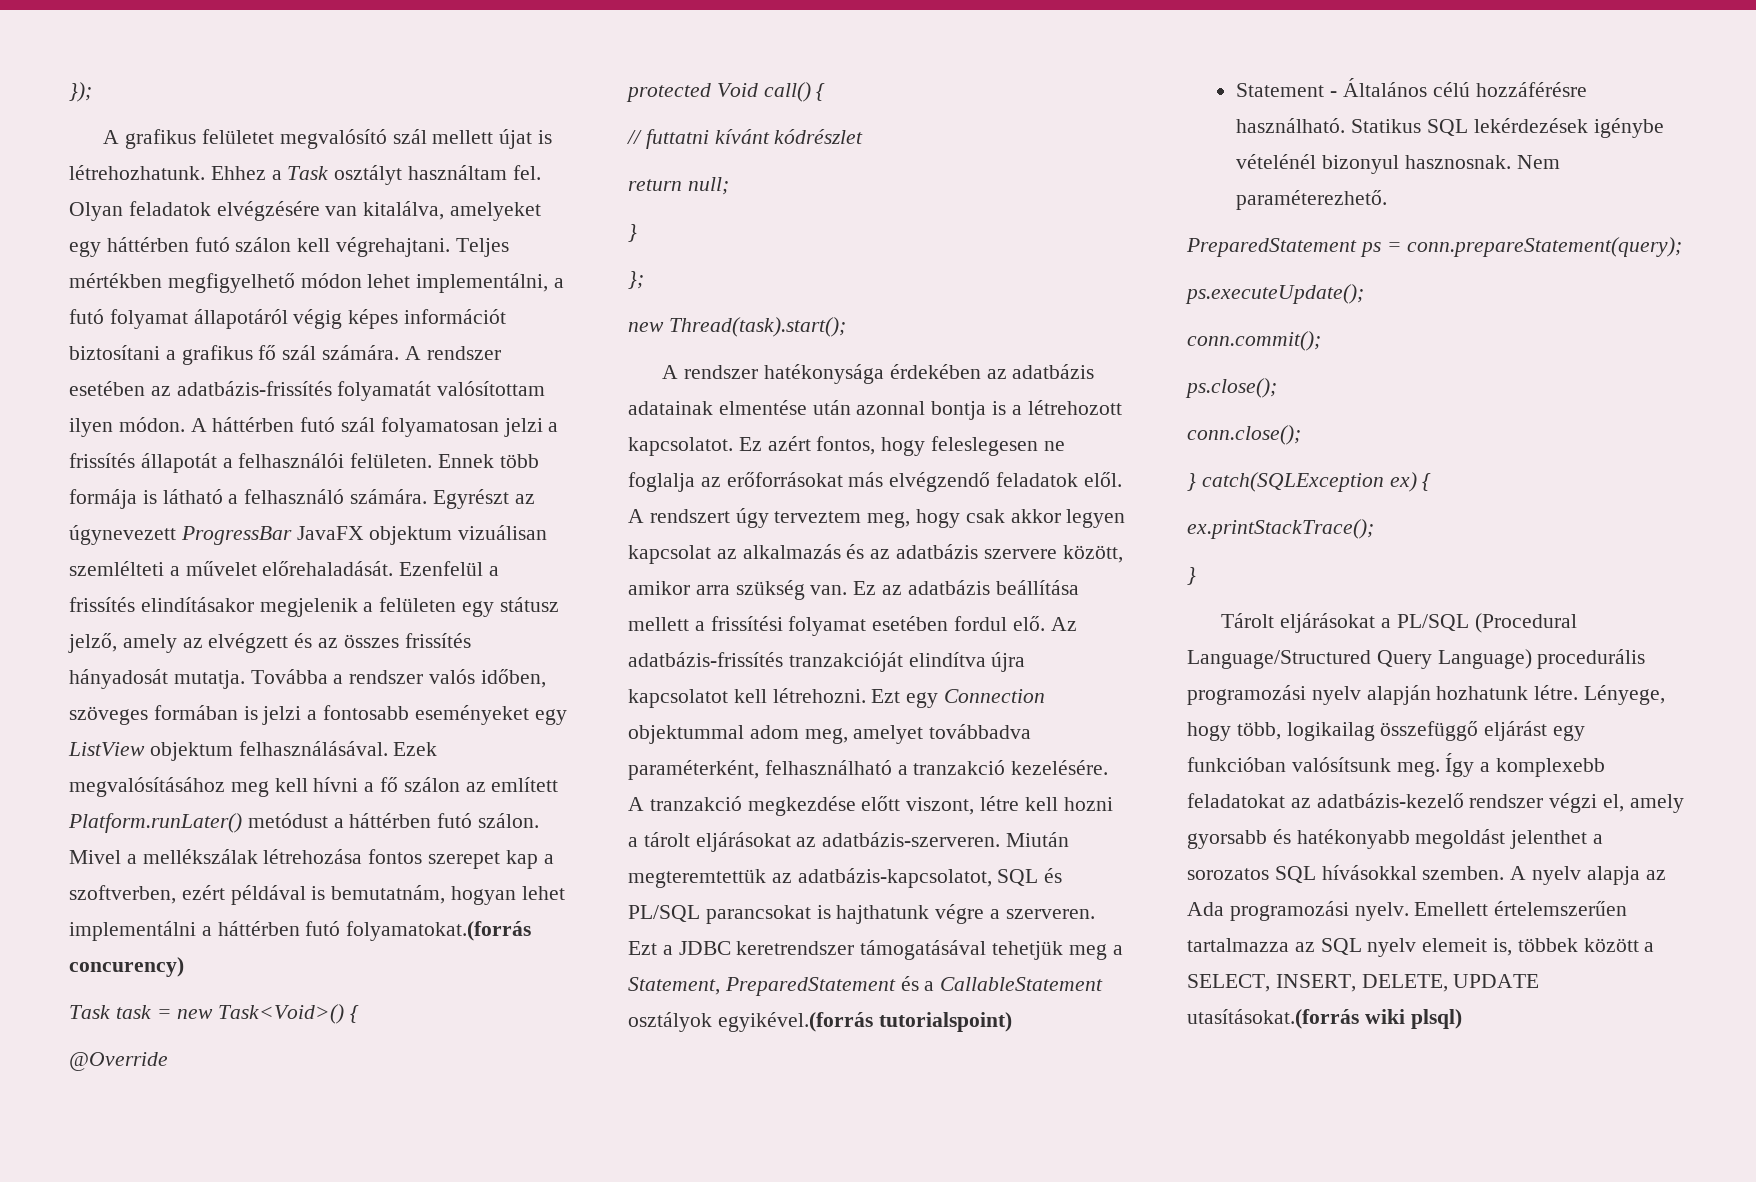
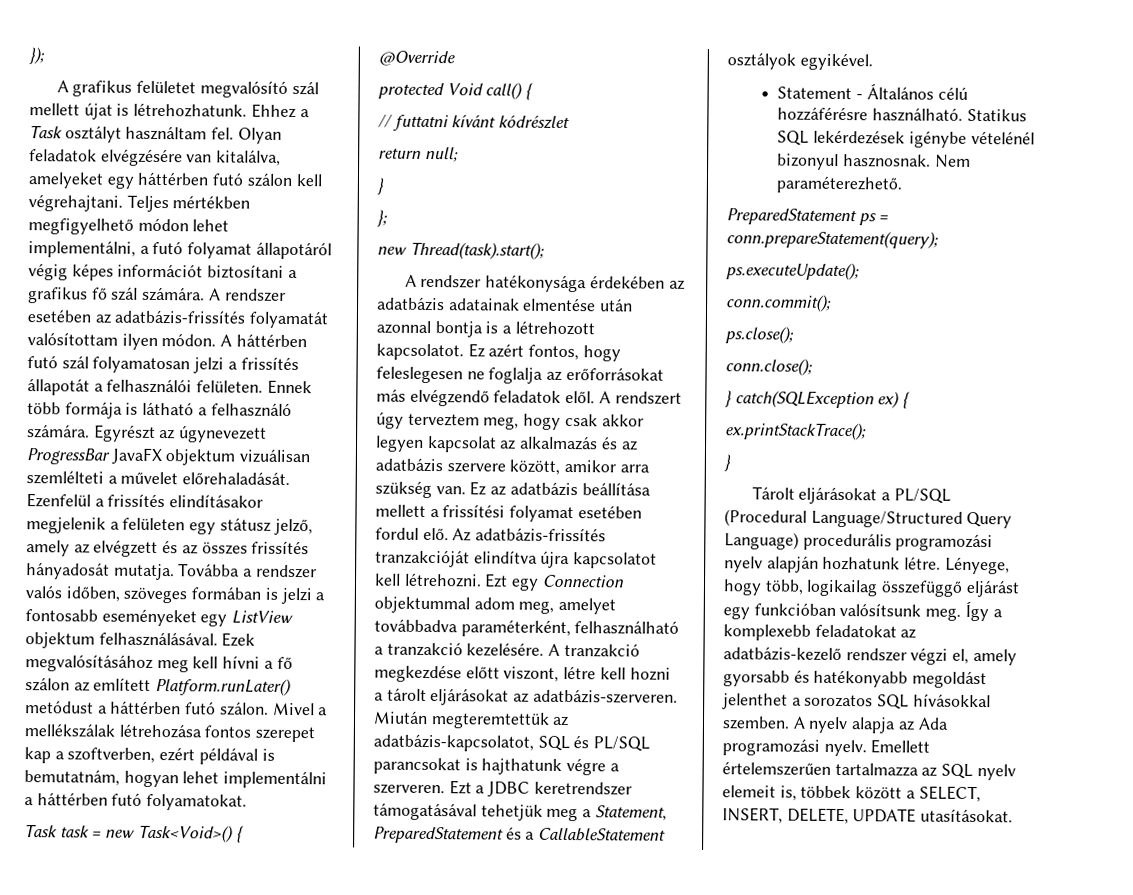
- Mivel a mellékszálak létrehozása fontos szerepet kap a szoftverben, ezért példával is bemutatnám, hogyan lehet implementálni a háttérben futó folyamatokat.(forrás concurency)
+ Mivel a mellékszálak létrehozása fontos szerepet kap a szoftverben, ezért példával is bemutatnám, hogyan lehet implementálni a háttérben futó folyamatokat.
- Ezt a JDBC keretrendszer támogatásával tehetjük meg a Statement, PreparedStatement és a CallableStatement osztályok egyikével.(forrás tutorialspoint)
+ Ezt a JDBC keretrendszer támogatásával tehetjük meg a Statement, PreparedStatement és a CallableStatement osztályok egyikével.
- Emellett értelemszerűen tartalmazza az SQL nyelv elemeit is, többek között a SELECT, INSERT, DELETE, UPDATE utasításokat.(forrás wiki plsql)
+ Emellett értelemszerűen tartalmazza az SQL nyelv elemeit is, többek között a SELECT, INSERT, DELETE, UPDATE utasításokat.

